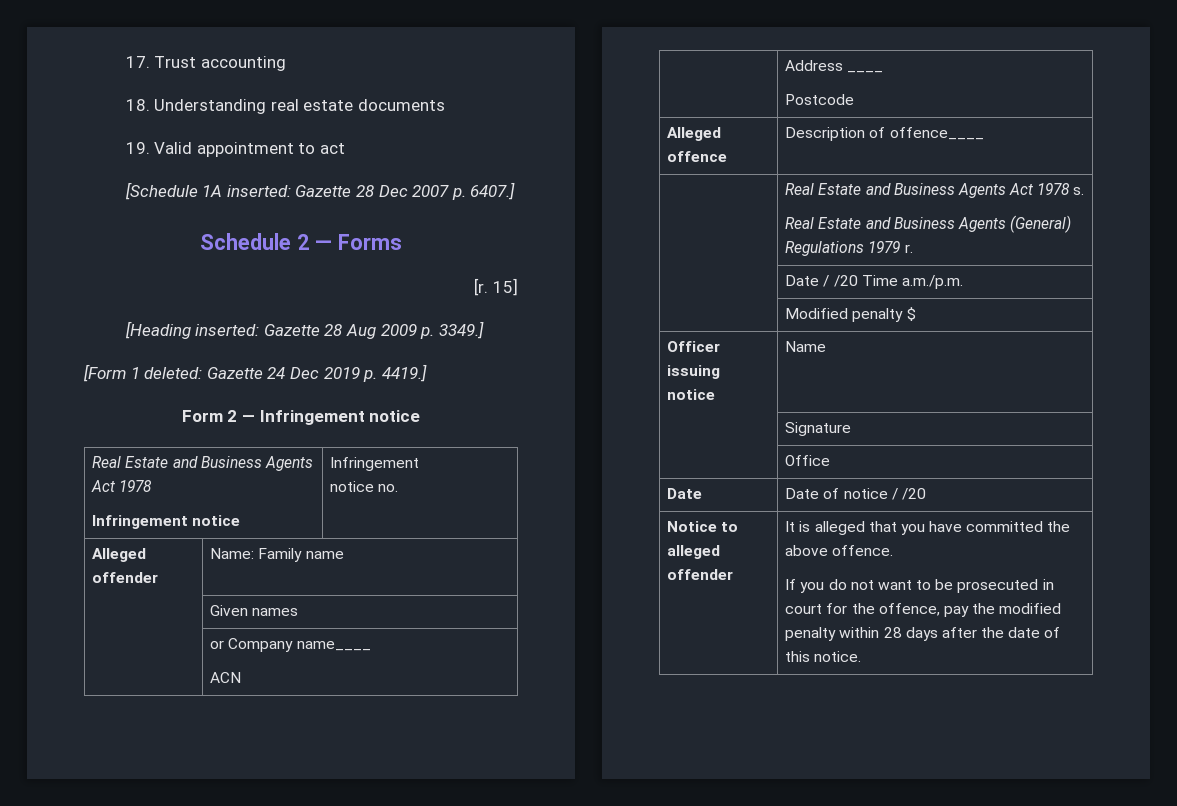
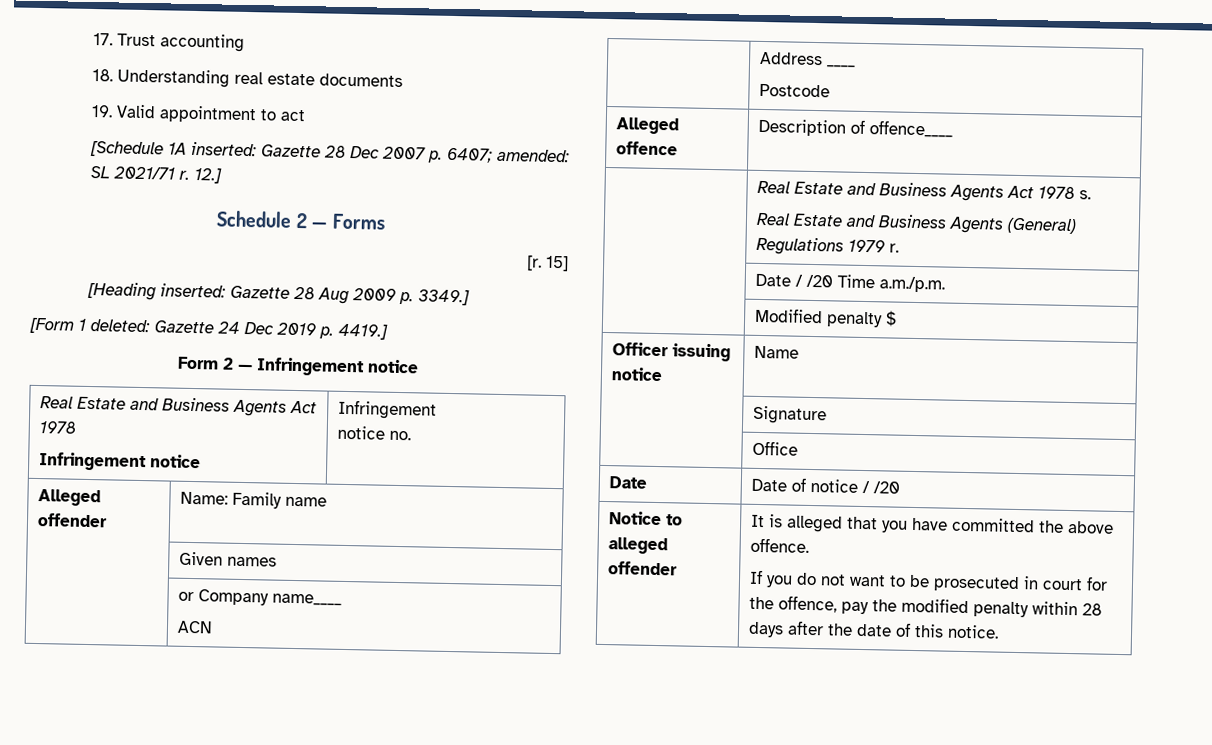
- [Schedule 1A inserted: Gazette 28 Dec 2007 p. 6407.]
+ [Schedule 1A inserted: Gazette 28 Dec 2007 p. 6407; amended: SL 2021/71 r. 12.]

